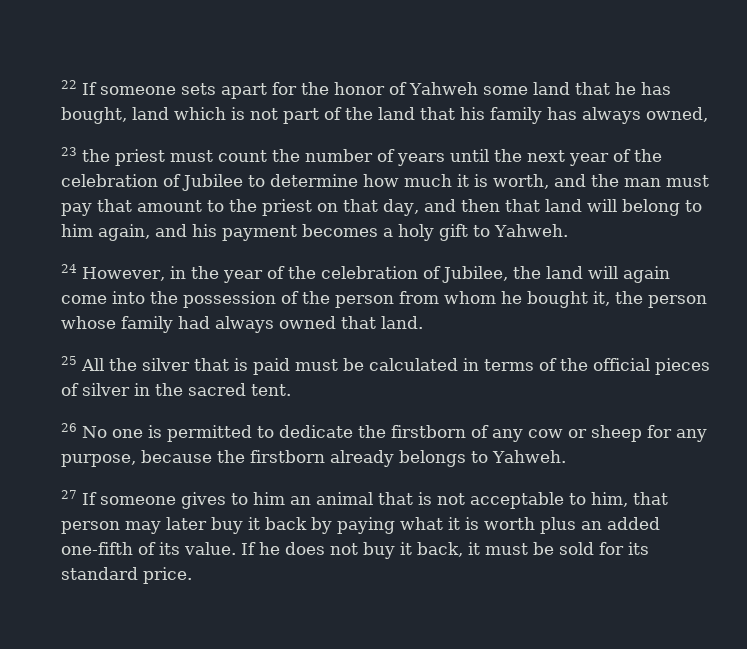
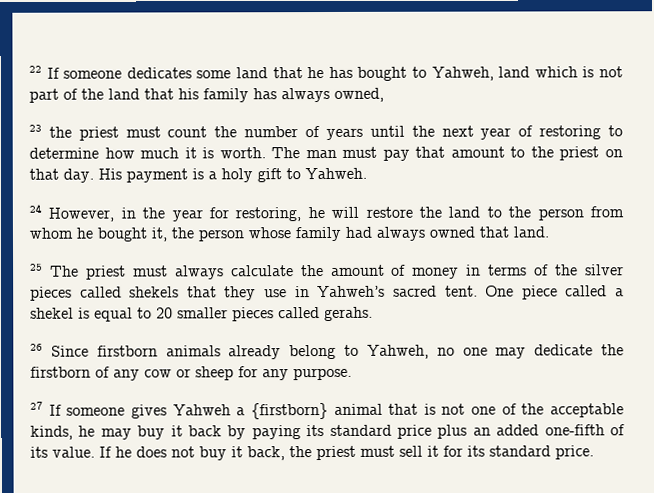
- 22 If someone sets apart for the honor of Yahweh some land that he has bought, land which is not part of the land that his family has always owned,
+ 22 If someone dedicates some land that he has bought to Yahweh, land which is not part of the land that his family has always owned,
- 23 the priest must count the number of years until the next year of the celebration of Jubilee to determine how much it is worth, and the man must pay that amount to the priest on that day, and then that land will belong to him again, and his payment becomes a holy gift to Yahweh.
+ 23 the priest must count the number of years until the next year of restoring to determine how much it is worth. The man must pay that amount to the priest on that day. His payment is a holy gift to Yahweh.
- 24 However, in the year of the celebration of Jubilee, the land will again come into the possession of the person from whom he bought it, the person whose family had always owned that land.
+ 24 However, in the year for restoring, he will restore the land to the person from whom he bought it, the person whose family had always owned that land.
- 25 All the silver that is paid must be calculated in terms of the official pieces of silver in the sacred tent.
- 26 No one is permitted to dedicate the firstborn of any cow or sheep for any purpose, because the firstborn already belongs to Yahweh.
+ 25 The priest must always calculate the amount of money in terms of the silver pieces called shekels that they use in Yahweh’s sacred tent. One piece called a shekel is equal to 20 smaller pieces called gerahs.
+ 26 Since firstborn animals already belong to Yahweh, no one may dedicate the firstborn of any cow or sheep for any purpose.
- 27 If someone gives to him an animal that is not acceptable to him, that person may later buy it back by paying what it is worth plus an added one-fifth of its value.
+ 27 If someone gives Yahweh a {firstborn} animal that is not one of the acceptable kinds, he may buy it back by paying its standard price plus an added one-fifth of its value.
- If he does not buy it back, it must be sold for its standard price.
+ If he does not buy it back, the priest must sell it for its standard price.

